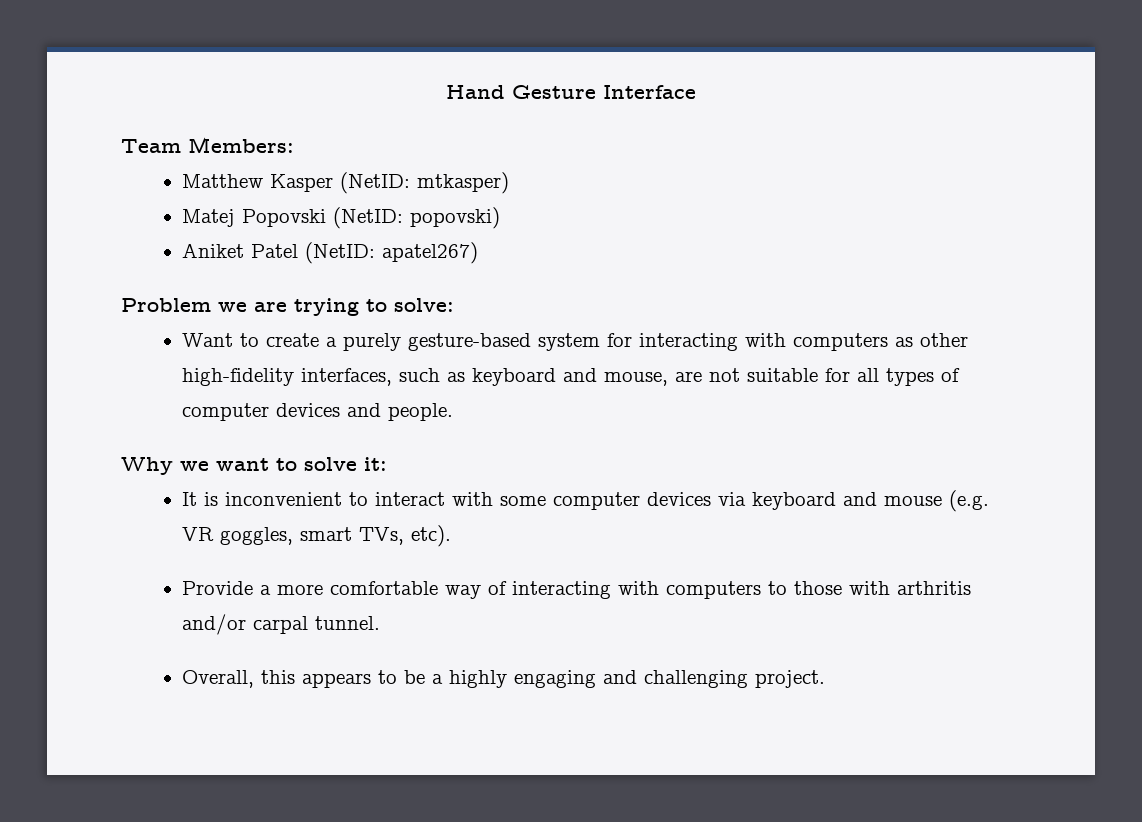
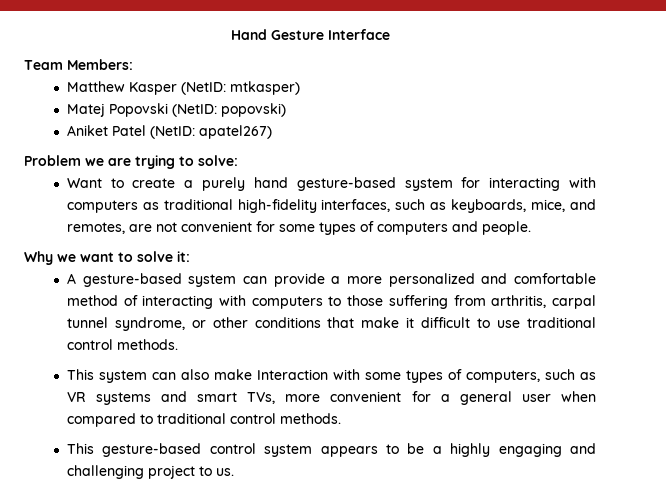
- Want to create a purely gesture-based system for interacting with computers as other high-fidelity interfaces, such as keyboard and mouse, are not suitable for all types of computer devices and people.
+ Want to create a purely hand gesture-based system for interacting with computers as traditional high-fidelity interfaces, such as keyboards, mice, and remotes, are not convenient for some types of computers and people.
- It is inconvenient to interact with some computer devices via keyboard and mouse (e.g. VR goggles, smart TVs, etc).
- Provide a more comfortable way of interacting with computers to those with arthritis and/or carpal tunnel.
- Overall, this appears to be a highly engaging and challenging project.
+ A gesture-based system can provide a more personalized and comfortable method of interacting with computers to those suffering from arthritis, carpal tunnel syndrome, or other conditions that make it difficult to use traditional control methods.
+ This system can also make Interaction with some types of computers, such as VR systems and smart TVs, more convenient for a general user when compared to traditional control methods.
+ This gesture-based control system appears to be a highly engaging and challenging project to us.

